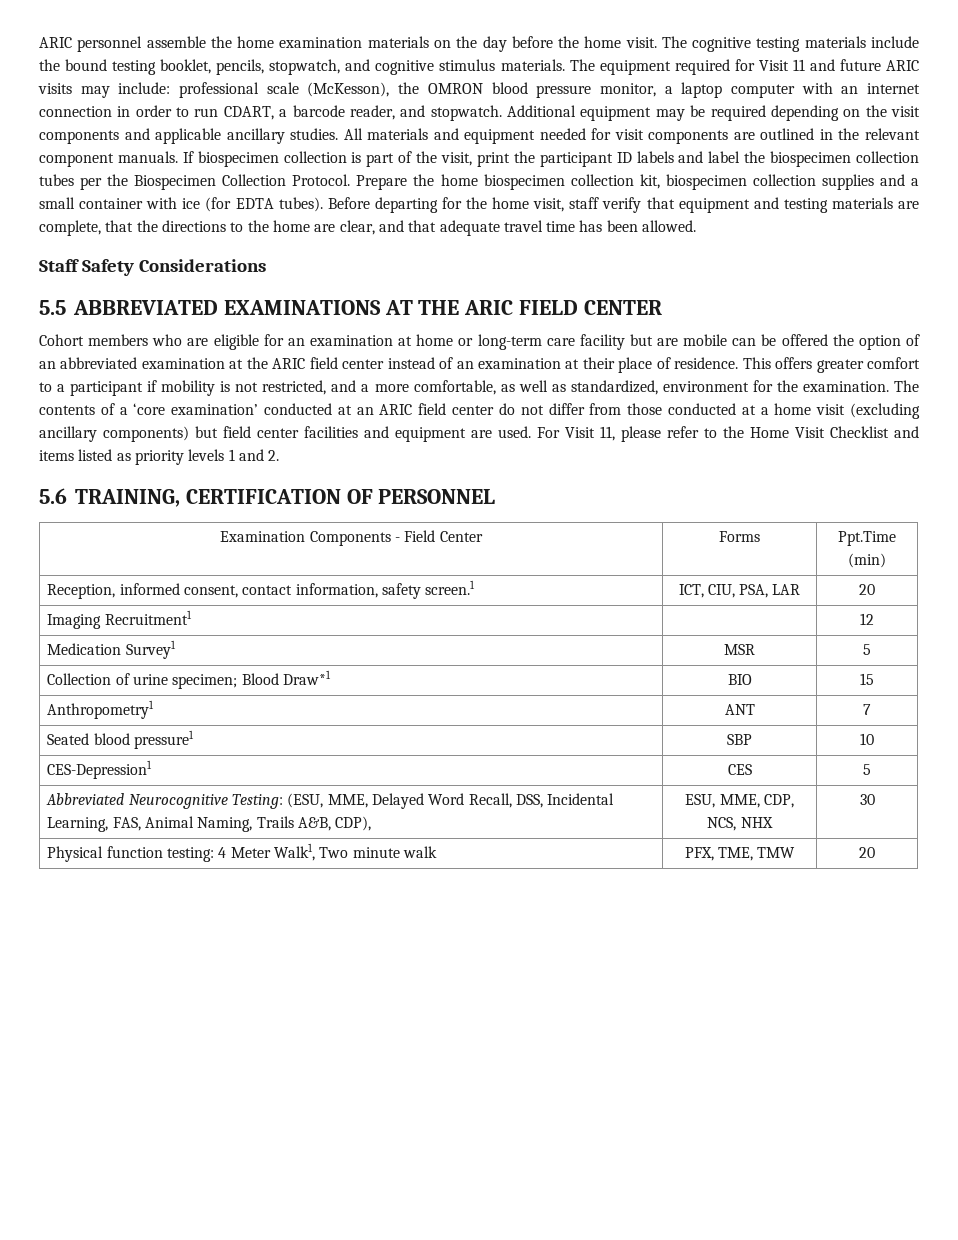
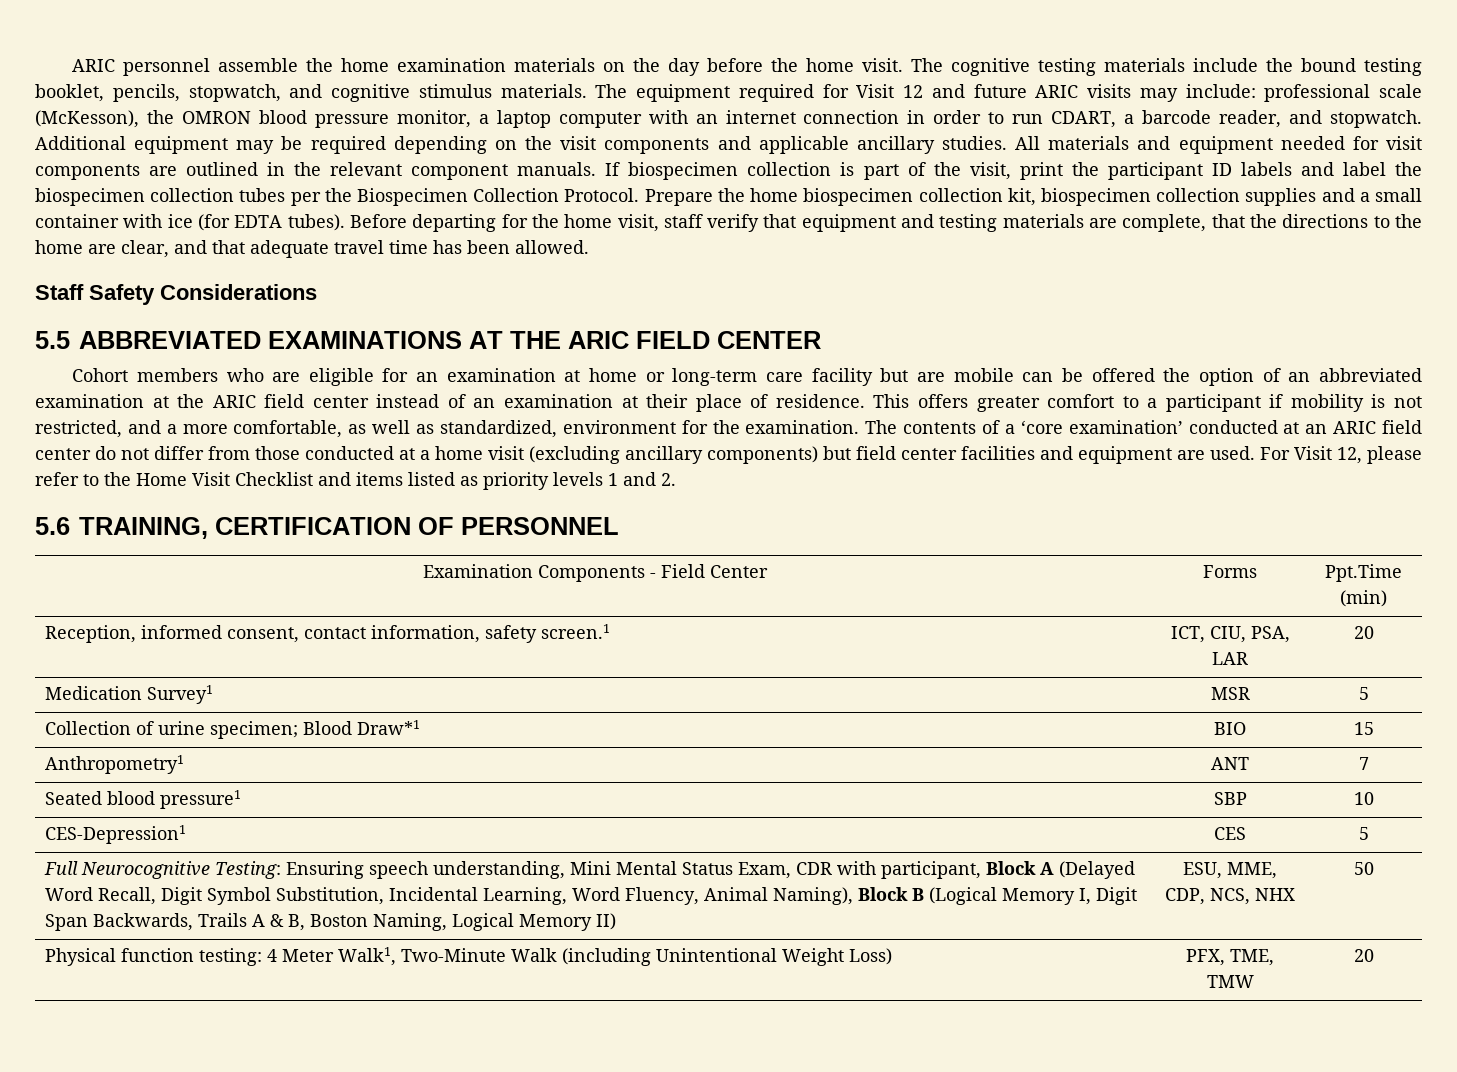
- The equipment required for Visit 11 and future ARIC visits may include: professional scale (McKesson), the OMRON blood pressure monitor, a laptop computer with an internet connection in order to run CDART, a barcode reader, and stopwatch.
+ The equipment required for Visit 12 and future ARIC visits may include: professional scale (McKesson), the OMRON blood pressure monitor, a laptop computer with an internet connection in order to run CDART, a barcode reader, and stopwatch.
- For Visit 11, please refer to the Home Visit Checklist and items listed as priority levels 1 and 2.
+ For Visit 12, please refer to the Home Visit Checklist and items listed as priority levels 1 and 2.
- Imaging Recruitment1 | | 12
- Abbreviated Neurocognitive Testing: (ESU, MME, Delayed Word Recall, DSS, Incidental Learning, FAS, Animal Naming, Trails A&B, CDP),
+ Full Neurocognitive Testing: Ensuring speech understanding, Mini Mental Status Exam, CDR with participant, Block A (Delayed Word Recall, Digit Symbol Substitution, Incidental Learning, Word Fluency, Animal Naming), Block B (Logical Memory I, Digit Span Backwards, Trails A & B, Boston Naming, Logical Memory II)
- 30
+ 50
- Physical function testing: 4 Meter Walk1, Two minute walk | PFX, TME, TMW | 20
+ Physical function testing: 4 Meter Walk1, Two-Minute Walk (including Unintentional Weight Loss) | PFX, TME, TMW | 20

